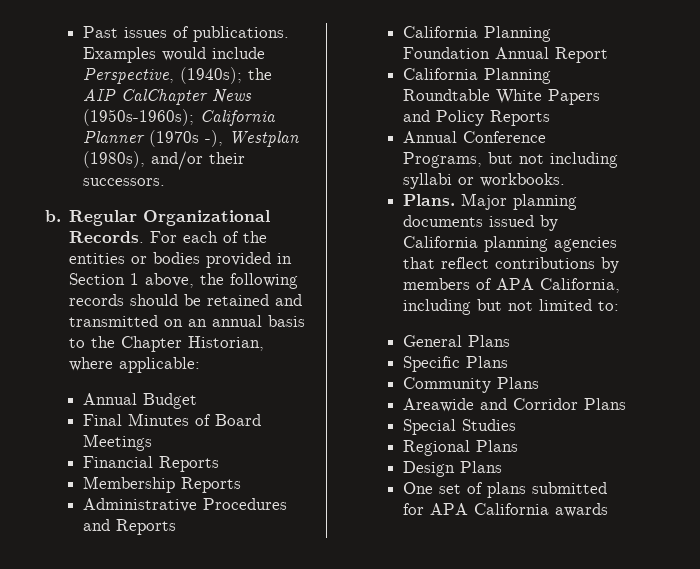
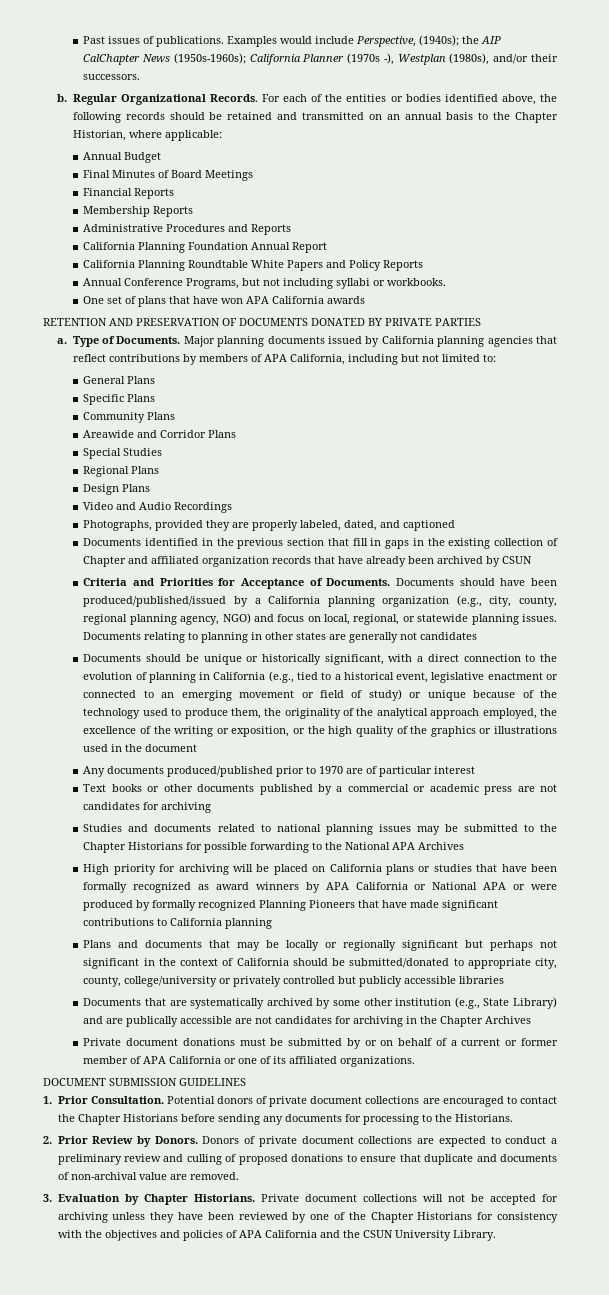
- For each of the entities or bodies provided in Section 1 above, the following records should be retained and transmitted on an annual basis to the Chapter Historian, where applicable:
+ For each of the entities or bodies identified above, the following records should be retained and transmitted on an annual basis to the Chapter Historian, where applicable:
- Plans.
+ One set of plans that have won APA California awards
+ RETENTION AND PRESERVATION OF DOCUMENTS DONATED BY PRIVATE PARTIES
+ a. Type of Documents.
- One set of plans submitted for APA California awards
+ Video and Audio Recordings
+ Photographs, provided they are properly labeled, dated, and captioned
+ Documents identified in the previous section that fill in gaps in the existing collection of Chapter and affiliated organization records that have already been archived by CSUN
+ Criteria and Priorities for Acceptance of Documents. Documents should have been produced/published/issued by a California planning organization (e.g., city, county, regional planning agency, NGO) and focus on local, regional, or statewide planning issues. Documents relating to planning in other states are generally not candidates
+ Documents should be unique or historically significant, with a direct connection to the evolution of planning in California (e.g., tied to a historical event, legislative enactment or connected to an emerging movement or field of study) or unique because of the technology used to produce them, the originality of the analytical approach employed, the excellence of the writing or exposition, or the high quality of the graphics or illustrations used in the document
+ Any documents produced/published prior to 1970 are of particular interest
+ Text books or other documents published by a commercial or academic press are not candidates for archiving
+ Studies and documents related to national planning issues may be submitted to the Chapter Historians for possible forwarding to the National APA Archives
+ High priority for archiving will be placed on California plans or studies that have been formally recognized as award winners by APA California or National APA or were produced by formally recognized Planning Pioneers that have made significant contributions to California planning
+ Plans and documents that may be locally or regionally significant but perhaps not significant in the context of California should be submitted/donated to appropriate city, county, college/university or privately controlled but publicly accessible libraries
+ Documents that are systematically archived by some other institution (e.g., State Library) and are publically accessible are not candidates for archiving in the Chapter Archives
+ Private document donations must be submitted by or on behalf of a current or former member of APA California or one of its affiliated organizations.
+ DOCUMENT SUBMISSION GUIDELINES
+ 1. Prior Consultation. Potential donors of private document collections are encouraged to contact the Chapter Historians before sending any documents for processing to the Historians.
+ 2. Prior Review by Donors. Donors of private document collections are expected to conduct a preliminary review and culling of proposed donations to ensure that duplicate and documents of non-archival value are removed.
+ 3. Evaluation by Chapter Historians. Private document collections will not be accepted for archiving unless they have been reviewed by one of the Chapter Historians for consistency with the objectives and policies of APA California and the CSUN University Library.

